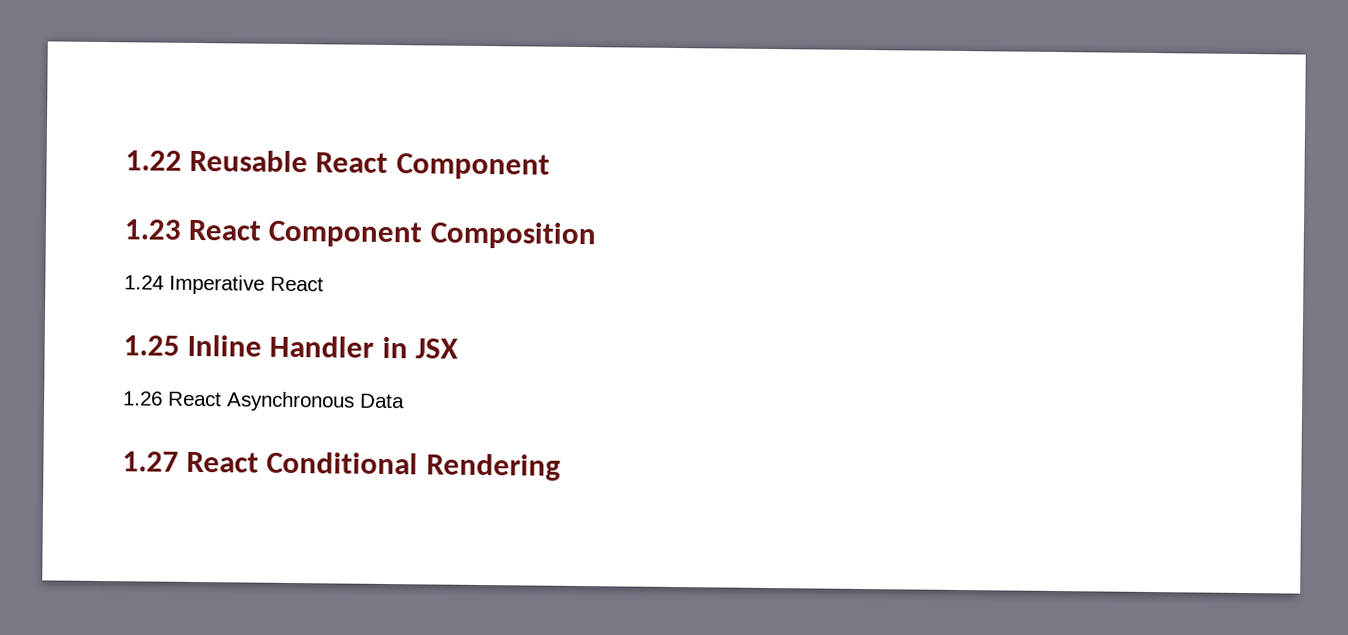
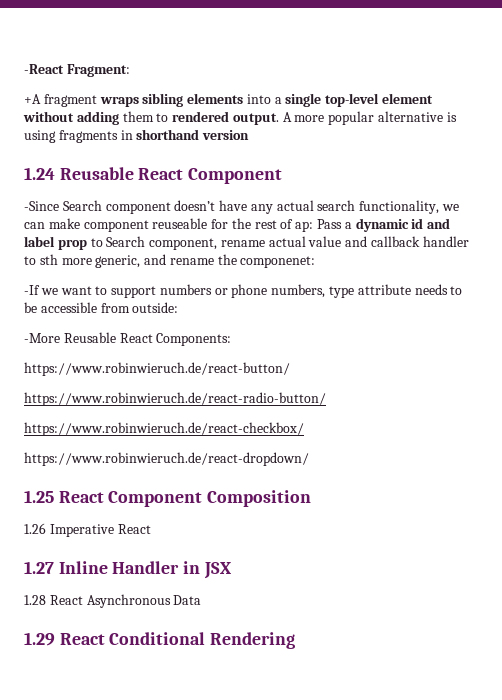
- 1.22 Reusable React Component
- 1.23 React Component Composition
+ -React Fragment:
+ +A fragment wraps sibling elements into a single top-level element without adding them to rendered output. A more popular alternative is using fragments in shorthand version
+ 1.24 Reusable React Component
+ -Since Search component doesn’t have any actual search functionality, we can make component reuseable for the rest of ap: Pass a dynamic id and label prop to Search component, rename actual value and callback handler to sth more generic, and rename the componenet:
+ -If we want to support numbers or phone numbers, type attribute needs to be accessible from outside:
+ -More Reusable React Components:
+ https://www.robinwieruch.de/react-button/
+ https://www.robinwieruch.de/react-radio-button/
+ https://www.robinwieruch.de/react-checkbox/
+ https://www.robinwieruch.de/react-dropdown/
+ 1.25 React Component Composition
- 1.24 Imperative React
+ 1.26 Imperative React
- 1.25 Inline Handler in JSX
+ 1.27 Inline Handler in JSX
- 1.26 React Asynchronous Data
+ 1.28 React Asynchronous Data
- 1.27 React Conditional Rendering
+ 1.29 React Conditional Rendering

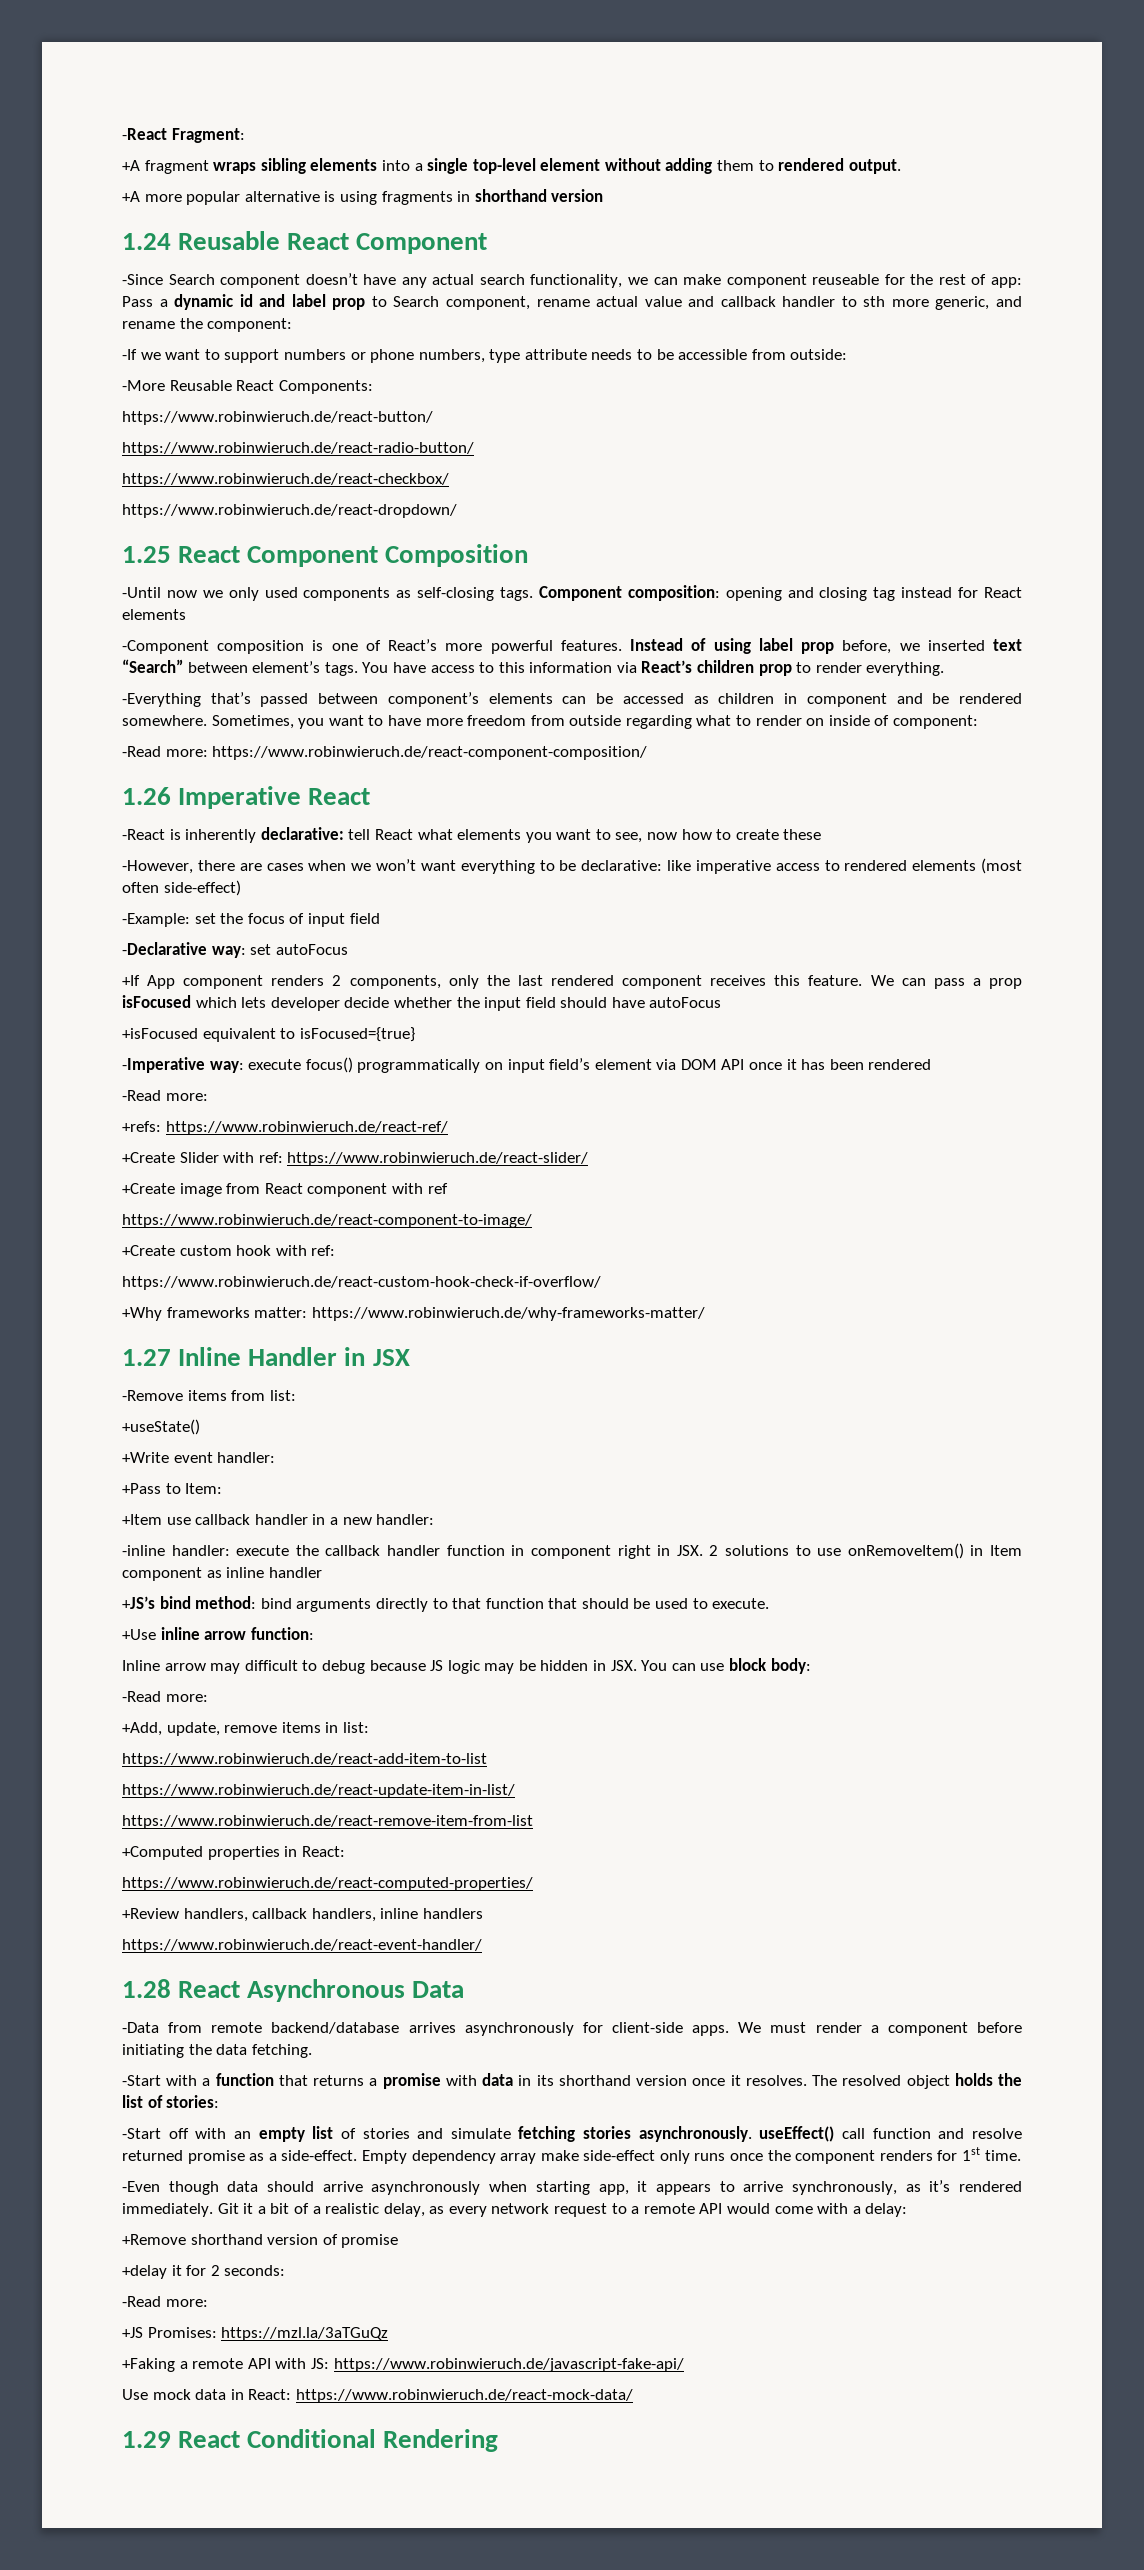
- +A fragment wraps sibling elements into a single top-level element without adding them to rendered output. A more popular alternative is using fragments in shorthand version
+ +A fragment wraps sibling elements into a single top-level element without adding them to rendered output.
+ +A more popular alternative is using fragments in shorthand version
- -Since Search component doesn’t have any actual search functionality, we can make component reuseable for the rest of ap: Pass a dynamic id and label prop to Search component, rename actual value and callback handler to sth more generic, and rename the componenet:
+ -Since Search component doesn’t have any actual search functionality, we can make component reuseable for the rest of app: Pass a dynamic id and label prop to Search component, rename actual value and callback handler to sth more generic, and rename the component:
+ -Until now we only used components as self-closing tags. Component composition: opening and closing tag instead for React elements
+ -Component composition is one of React’s more powerful features. Instead of using label prop before, we inserted text “Search” between element’s tags. You have access to this information via React’s children prop to render everything.
+ -Everything that’s passed between component’s elements can be accessed as children in component and be rendered somewhere. Sometimes, you want to have more freedom from outside regarding what to render on inside of component:
+ -Read more: https://www.robinwieruch.de/react-component-composition/
  1.26 Imperative React
+ -React is inherently declarative: tell React what elements you want to see, now how to create these
+ -However, there are cases when we won’t want everything to be declarative: like imperative access to rendered elements (most often side-effect)
+ -Example: set the focus of input field
+ -Declarative way: set autoFocus
+ +If App component renders 2 components, only the last rendered component receives this feature. We can pass a prop isFocused which lets developer decide whether the input field should have autoFocus
+ +isFocused equivalent to isFocused={true}
+ -Imperative way: execute focus() programmatically on input field’s element via DOM API once it has been rendered
+ -Read more:
+ +refs: https://www.robinwieruch.de/react-ref/
+ +Create Slider with ref: https://www.robinwieruch.de/react-slider/
+ +Create image from React component with ref
+ https://www.robinwieruch.de/react-component-to-image/
+ +Create custom hook with ref:
+ https://www.robinwieruch.de/react-custom-hook-check-if-overflow/
+ +Why frameworks matter: https://www.robinwieruch.de/why-frameworks-matter/
+ -Remove items from list:
+ +useState()
+ +Write event handler:
+ +Pass to Item:
+ +Item use callback handler in a new handler:
+ -inline handler: execute the callback handler function in component right in JSX. 2 solutions to use onRemoveItem() in Item component as inline handler
+ +JS’s bind method: bind arguments directly to that function that should be used to execute.
+ +Use inline arrow function:
+ Inline arrow may difficult to debug because JS logic may be hidden in JSX. You can use block body:
+ -Read more:
+ +Add, update, remove items in list:
+ https://www.robinwieruch.de/react-add-item-to-list
+ https://www.robinwieruch.de/react-update-item-in-list/
+ https://www.robinwieruch.de/react-remove-item-from-list
+ +Computed properties in React:
+ https://www.robinwieruch.de/react-computed-properties/
+ +Review handlers, callback handlers, inline handlers
+ https://www.robinwieruch.de/react-event-handler/
  1.28 React Asynchronous Data
+ -Data from remote backend/database arrives asynchronously for client-side apps. We must render a component before initiating the data fetching.
+ -Start with a function that returns a promise with data in its shorthand version once it resolves. The resolved object holds the list of stories:
+ -Start off with an empty list of stories and simulate fetching stories asynchronously. useEffect() call function and resolve returned promise as a side-effect. Empty dependency array make side-effect only runs once the component renders for 1st time.
+ -Even though data should arrive asynchronously when starting app, it appears to arrive synchronously, as it’s rendered immediately. Git it a bit of a realistic delay, as every network request to a remote API would come with a delay:
+ +Remove shorthand version of promise
+ +delay it for 2 seconds:
+ -Read more:
+ +JS Promises: https://mzl.la/3aTGuQz
+ +Faking a remote API with JS: https://www.robinwieruch.de/javascript-fake-api/
+ Use mock data in React: https://www.robinwieruch.de/react-mock-data/

